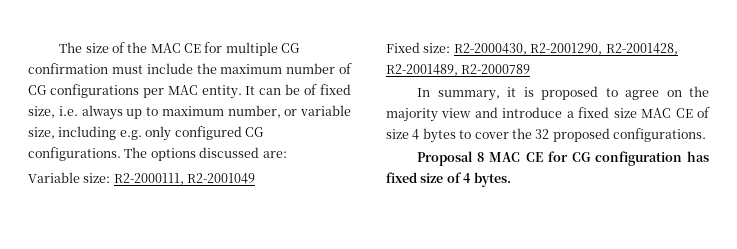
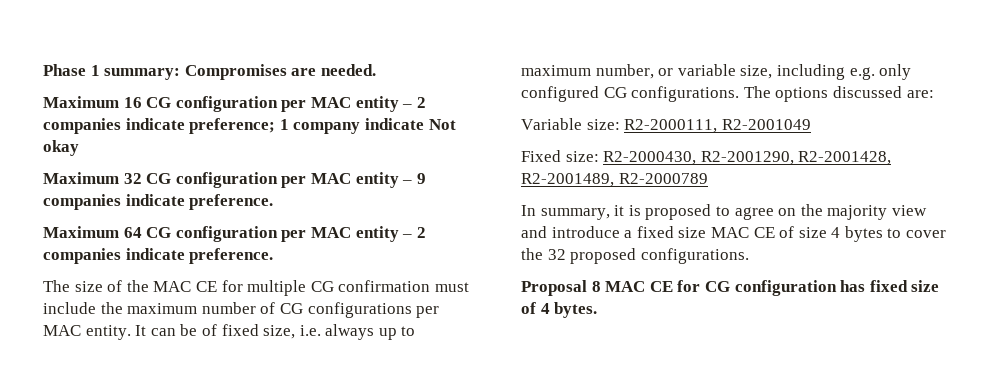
+ Phase 1 summary: Compromises are needed.
+ Maximum 16 CG configuration per MAC entity – 2 companies indicate preference; 1 company indicate Not okay
+ Maximum 32 CG configuration per MAC entity – 9 companies indicate preference.
+ Maximum 64 CG configuration per MAC entity – 2 companies indicate preference.

